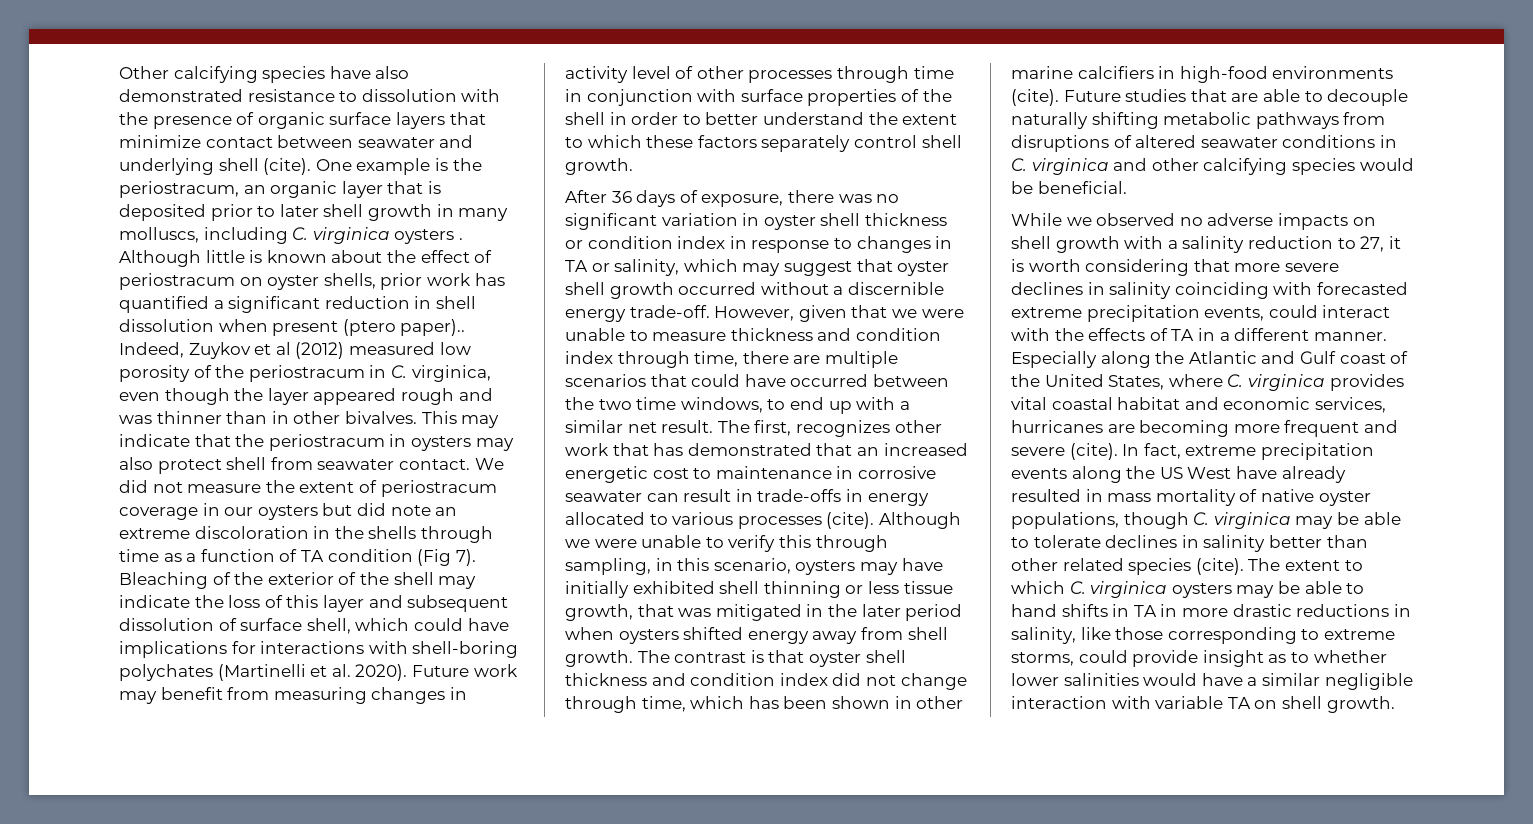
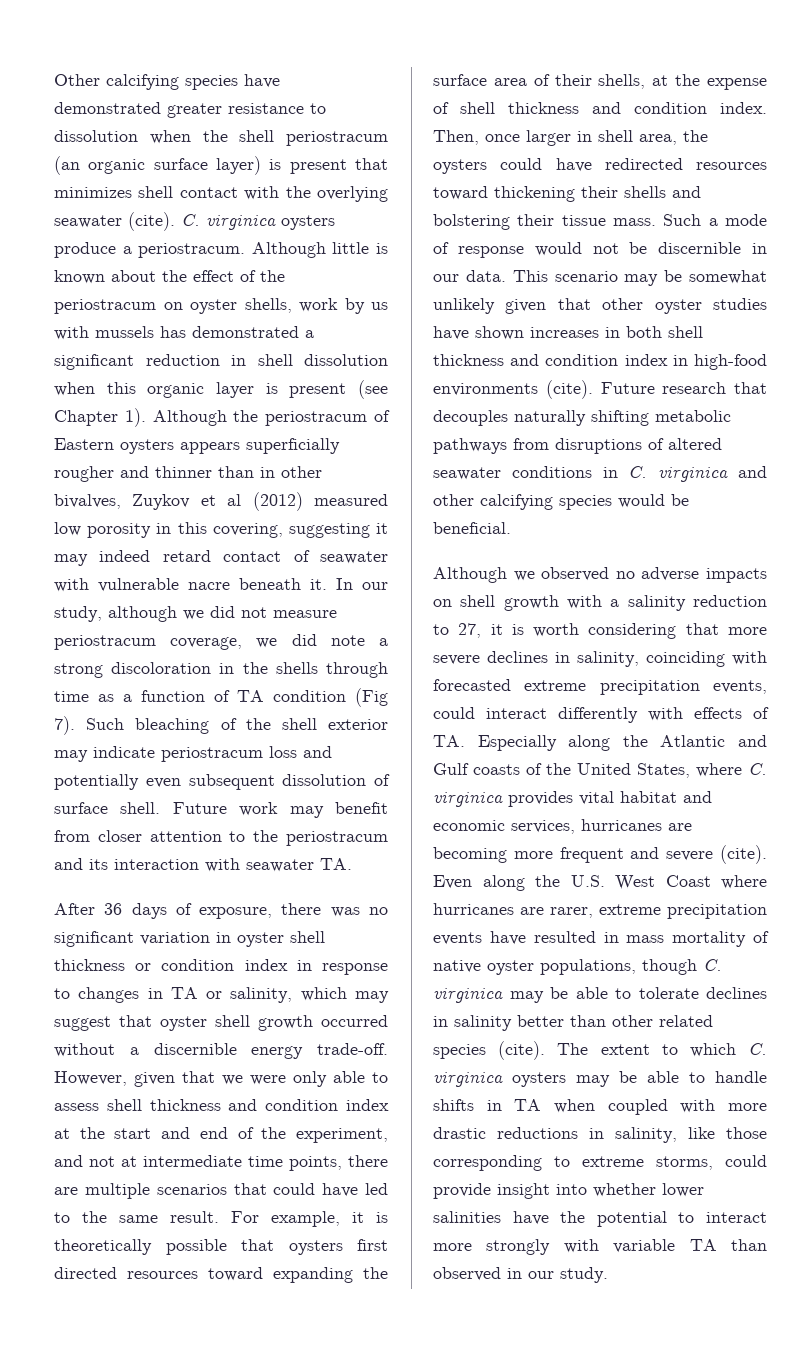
- Other calcifying species have also demonstrated resistance to dissolution with the presence of organic surface layers that minimize contact between seawater and underlying shell (cite). One example is the periostracum, an organic layer that is deposited prior to later shell growth in many molluscs, including C. virginica oysters .
+ Other calcifying species have demonstrated greater resistance to dissolution when the shell periostracum (an organic surface layer) is present that minimizes shell contact with the overlying seawater (cite). C. virginica oysters produce a periostracum.
- Although little is known about the effect of periostracum on oyster shells, prior work has quantified a significant reduction in shell dissolution when present (ptero paper).. Indeed, Zuykov et al (2012) measured low porosity of the periostracum in C. virginica, even though the layer appeared rough and was thinner than in other bivalves. This may indicate that the periostracum in oysters may also protect shell from seawater contact. We did not measure the extent of periostracum coverage in our oysters but did note an extreme discoloration in the shells through time as a function of TA condition (Fig 7).
+ Although little is known about the effect of the periostracum on oyster shells, work by us with mussels has demonstrated a significant reduction in shell dissolution when this organic layer is present (see Chapter 1). Although the periostracum of Eastern oysters appears superficially rougher and thinner than in other bivalves, Zuykov et al (2012) measured low porosity in this covering, suggesting it may indeed retard contact of seawater with vulnerable nacre beneath it. In our study, although we did not measure periostracum coverage, we did note a strong discoloration in the shells through time as a function of TA condition (Fig 7).
- Bleaching of the exterior of the shell may indicate the loss of this layer and subsequent dissolution of surface shell, which could have implications for interactions with shell-boring polychates (Martinelli et al. 2020).
+ Such bleaching of the shell exterior may indicate periostracum loss and potentially even subsequent dissolution of surface shell.
- Future work may benefit from measuring changes in activity level of other processes through time in conjunction with surface properties of the shell in order to better understand the extent to which these factors separately control shell growth.
+ Future work may benefit from closer attention to the periostracum and its interaction with seawater TA.
- However, given that we were unable to measure thickness and condition index through time, there are multiple scenarios that could have occurred between the two time windows, to end up with a similar net result. The first, recognizes other work that has demonstrated that an increased energetic cost to maintenance in corrosive seawater can result in trade-offs in energy allocated to various processes (cite). Although we were unable to verify this through sampling, in this scenario, oysters may have initially exhibited shell thinning or less tissue growth, that was mitigated in the later period when oysters shifted energy away from shell growth. The contrast is that oyster shell thickness and condition index did not change through time, which has been shown in other marine calcifiers in high-food environments (cite).
+ However, given that we were only able to assess shell thickness and condition index at the start and end of the experiment, and not at intermediate time points, there are multiple scenarios that could have led to the same result. For example, it is theoretically possible that oysters first directed resources toward expanding the surface area of their shells, at the expense of shell thickness and condition index. Then, once larger in shell area, the oysters could have redirected resources toward thickening their shells and bolstering their tissue mass. Such a mode of response would not be discernible in our data. This scenario may be somewhat unlikely given that other oyster studies have shown increases in both shell thickness and condition index in high-food environments (cite).
- Future studies that are able to decouple naturally shifting metabolic pathways from disruptions of altered seawater conditions in C. virginica and other calcifying species would be beneficial.
+ Future research that decouples naturally shifting metabolic pathways from disruptions of altered seawater conditions in C. virginica and other calcifying species would be beneficial.
- While we observed no adverse impacts on shell growth with a salinity reduction to 27, it is worth considering that more severe declines in salinity coinciding with forecasted extreme precipitation events, could interact with the effects of TA in a different manner. Especially along the Atlantic and Gulf coast of the United States, where C. virginica provides vital coastal habitat and economic services, hurricanes are becoming more frequent and severe (cite).
+ Although we observed no adverse impacts on shell growth with a salinity reduction to 27, it is worth considering that more severe declines in salinity, coinciding with forecasted extreme precipitation events, could interact differently with effects of TA. Especially along the Atlantic and Gulf coasts of the United States, where C. virginica provides vital habitat and economic services, hurricanes are becoming more frequent and severe (cite).
- In fact, extreme precipitation events along the US West have already resulted in mass mortality of native oyster populations, though C. virginica may be able to tolerate declines in salinity better than other related species (cite).
+ Even along the U.S. West Coast where hurricanes are rarer, extreme precipitation events have resulted in mass mortality of native oyster populations, though C. virginica may be able to tolerate declines in salinity better than other related species (cite).
- The extent to which C. virginica oysters may be able to hand shifts in TA in more drastic reductions in salinity, like those corresponding to extreme storms, could provide insight as to whether lower salinities would have a similar negligible interaction with variable TA on shell growth.
+ The extent to which C. virginica oysters may be able to handle shifts in TA when coupled with more drastic reductions in salinity, like those corresponding to extreme storms, could provide insight into whether lower salinities have the potential to interact more strongly with variable TA than observed in our study.

